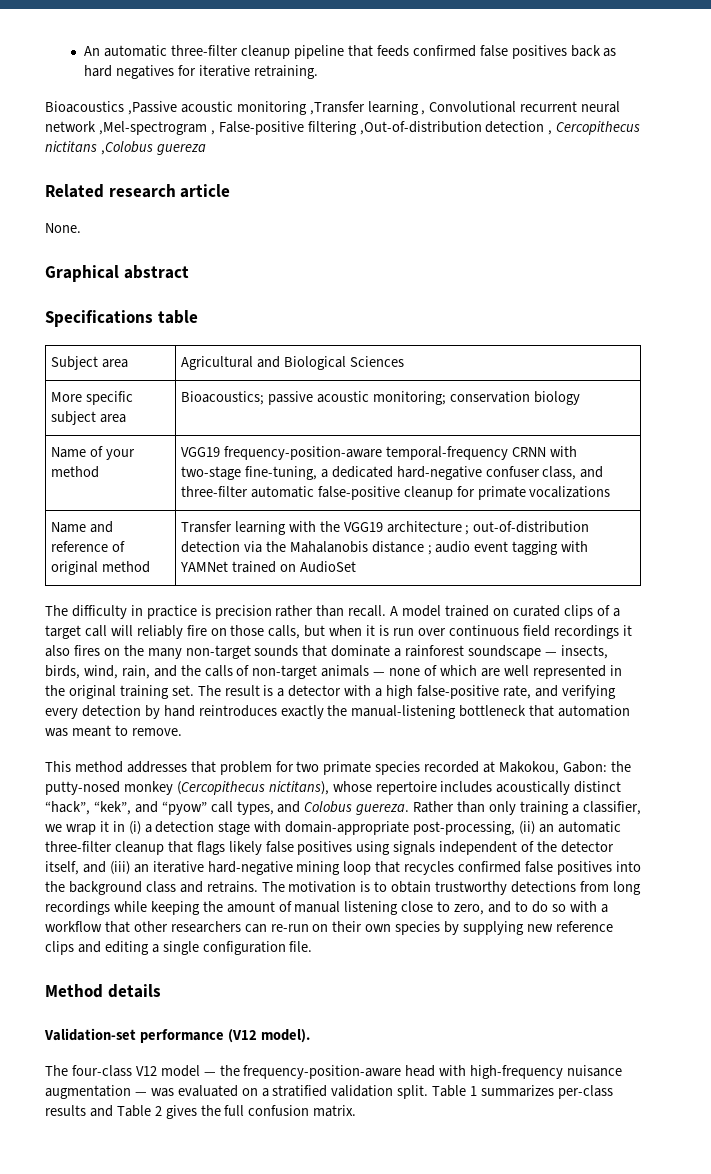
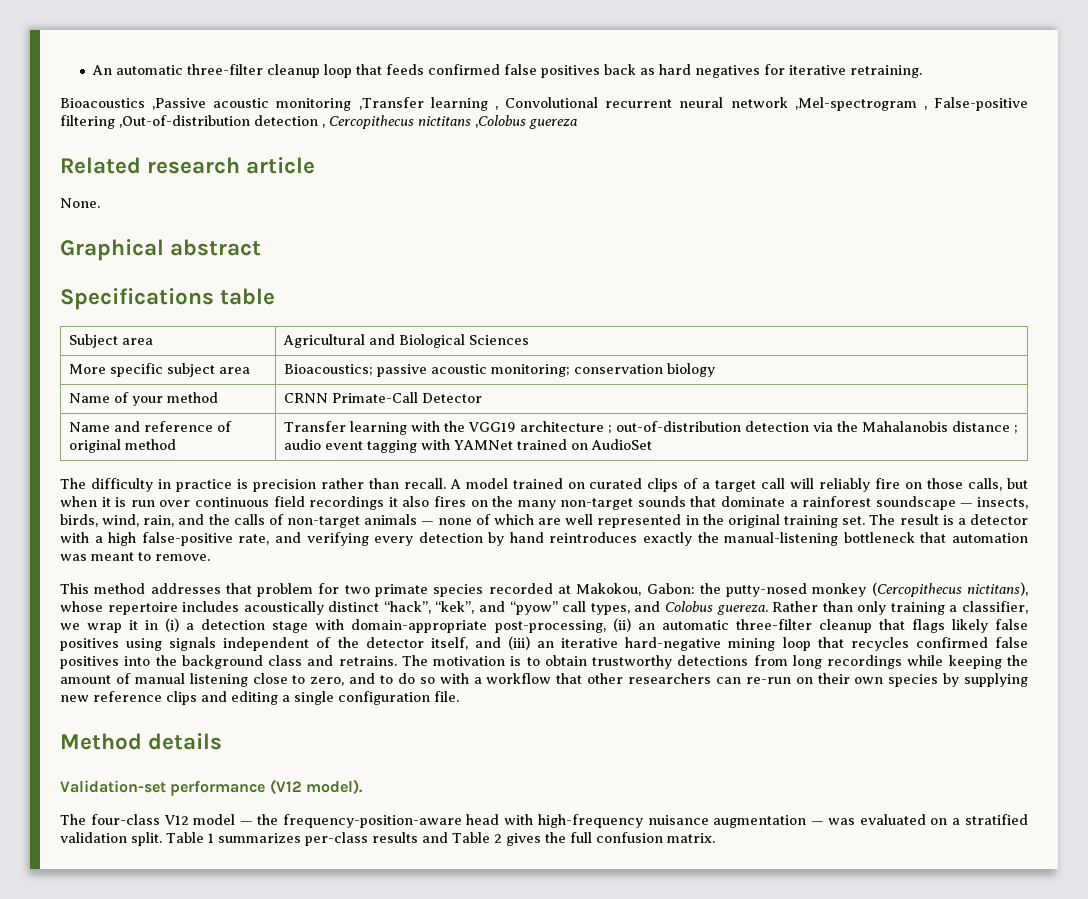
- An automatic three-filter cleanup pipeline that feeds confirmed false positives back as hard negatives for iterative retraining.
+ An automatic three-filter cleanup loop that feeds confirmed false positives back as hard negatives for iterative retraining.
- Name of your method | VGG19 frequency-position-aware temporal-frequency CRNN with two-stage fine-tuning, a dedicated hard-negative confuser class, and three-filter automatic false-positive cleanup for primate vocalizations
+ Name of your method | CRNN Primate-Call Detector

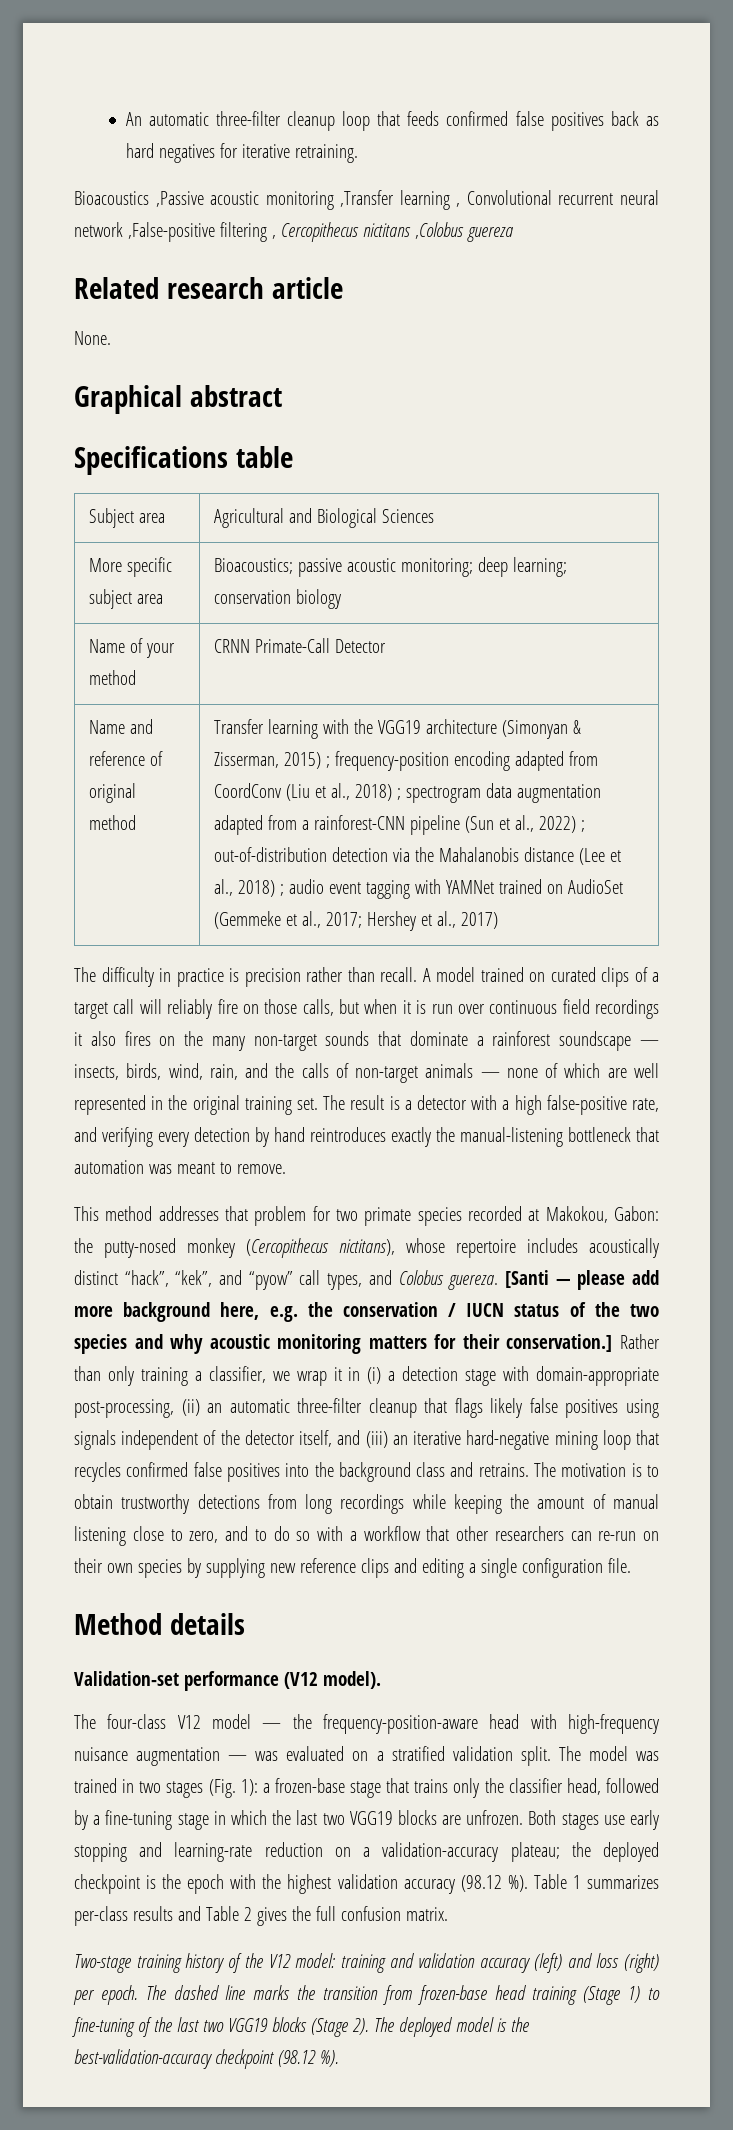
- Bioacoustics ,Passive acoustic monitoring ,Transfer learning , Convolutional recurrent neural network ,Mel-spectrogram , False-positive filtering ,Out-of-distribution detection , Cercopithecus nictitans ,Colobus guereza
+ Bioacoustics ,Passive acoustic monitoring ,Transfer learning , Convolutional recurrent neural network ,False-positive filtering , Cercopithecus nictitans ,Colobus guereza
- More specific subject area | Bioacoustics; passive acoustic monitoring; conservation biology
+ More specific subject area | Bioacoustics; passive acoustic monitoring; deep learning; conservation biology
- Transfer learning with the VGG19 architecture ; out-of-distribution detection via the Mahalanobis distance ; audio event tagging with YAMNet trained on AudioSet
+ Transfer learning with the VGG19 architecture (Simonyan & Zisserman, 2015) ; frequency-position encoding adapted from CoordConv (Liu et al., 2018) ; spectrogram data augmentation adapted from a rainforest-CNN pipeline (Sun et al., 2022) ; out-of-distribution detection via the Mahalanobis distance (Lee et al., 2018) ; audio event tagging with YAMNet trained on AudioSet (Gemmeke et al., 2017; Hershey et al., 2017)
+ [Santi — please add more background here, e.g. the conservation / IUCN status of the two species and why acoustic monitoring matters for their conservation.]
+ The model was trained in two stages (Fig. 1): a frozen-base stage that trains only the classifier head, followed by a fine-tuning stage in which the last two VGG19 blocks are unfrozen. Both stages use early stopping and learning-rate reduction on a validation-accuracy plateau; the deployed checkpoint is the epoch with the highest validation accuracy (98.12 %).
+ Two-stage training history of the V12 model: training and validation accuracy (left) and loss (right) per epoch. The dashed line marks the transition from frozen-base head training (Stage 1) to fine-tuning of the last two VGG19 blocks (Stage 2). The deployed model is the best-validation-accuracy checkpoint (98.12 %).

